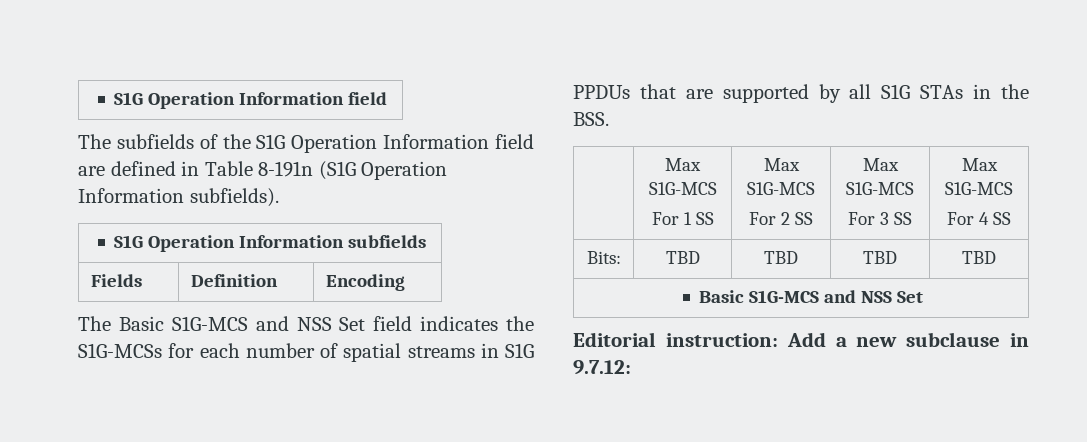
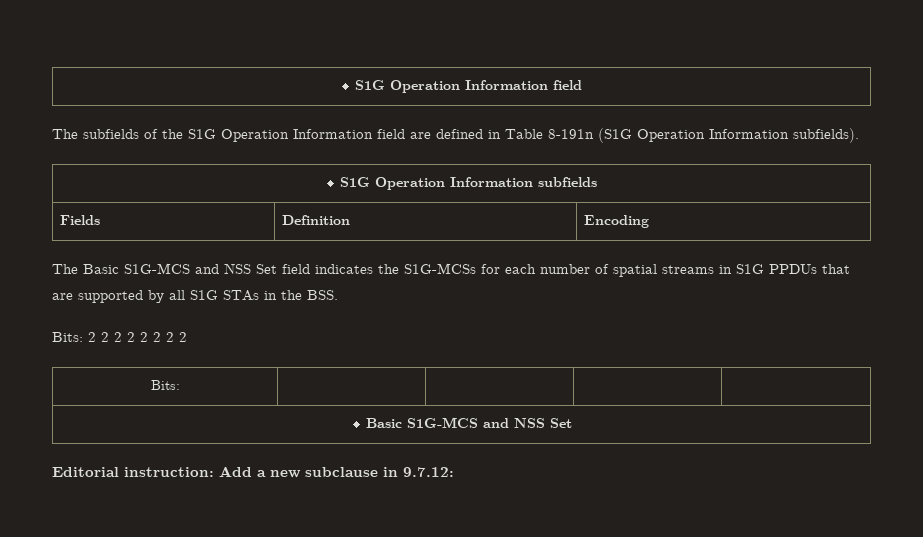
  The Basic S1G-MCS and NSS Set field indicates the S1G-MCSs for each number of spatial streams in S1G PPDUs that are supported by all S1G STAs in the BSS.
- | Max S1G-MCS
- For 1 SS | Max S1G-MCS
- For 2 SS | Max S1G-MCS
- For 3 SS | Max S1G-MCS
- For 4 SS
- Bits: | TBD | TBD | TBD | TBD
+ Bits: 2 2 2 2 2 2 2 2
+ Bits: | | | |

